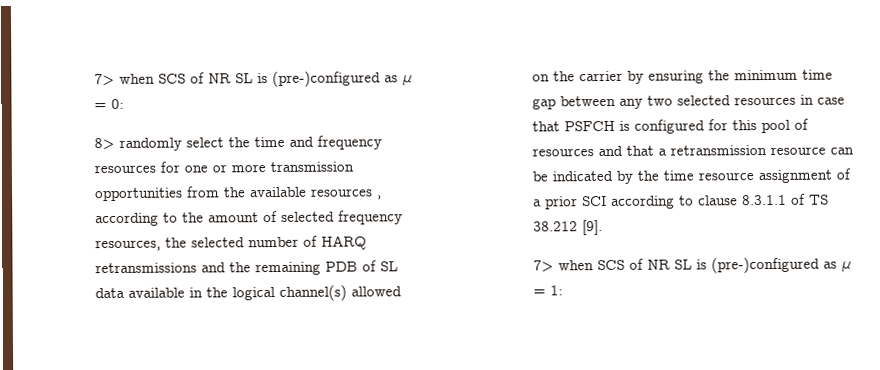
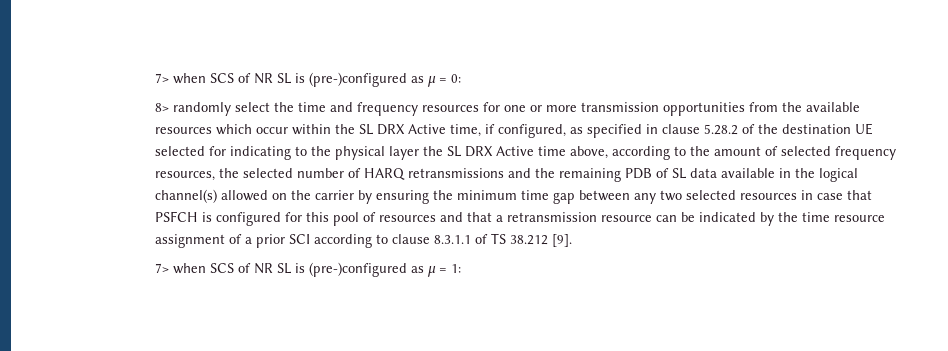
- 8> randomly select the time and frequency resources for one or more transmission opportunities from the available resources , according to the amount of selected frequency resources, the selected number of HARQ retransmissions and the remaining PDB of SL data available in the logical channel(s) allowed on the carrier by ensuring the minimum time gap between any two selected resources in case that PSFCH is configured for this pool of resources and that a retransmission resource can be indicated by the time resource assignment of a prior SCI according to clause 8.3.1.1 of TS 38.212 [9].
+ 8> randomly select the time and frequency resources for one or more transmission opportunities from the available resources which occur within the SL DRX Active time, if configured, as specified in clause 5.28.2 of the destination UE selected for indicating to the physical layer the SL DRX Active time above, according to the amount of selected frequency resources, the selected number of HARQ retransmissions and the remaining PDB of SL data available in the logical channel(s) allowed on the carrier by ensuring the minimum time gap between any two selected resources in case that PSFCH is configured for this pool of resources and that a retransmission resource can be indicated by the time resource assignment of a prior SCI according to clause 8.3.1.1 of TS 38.212 [9].

